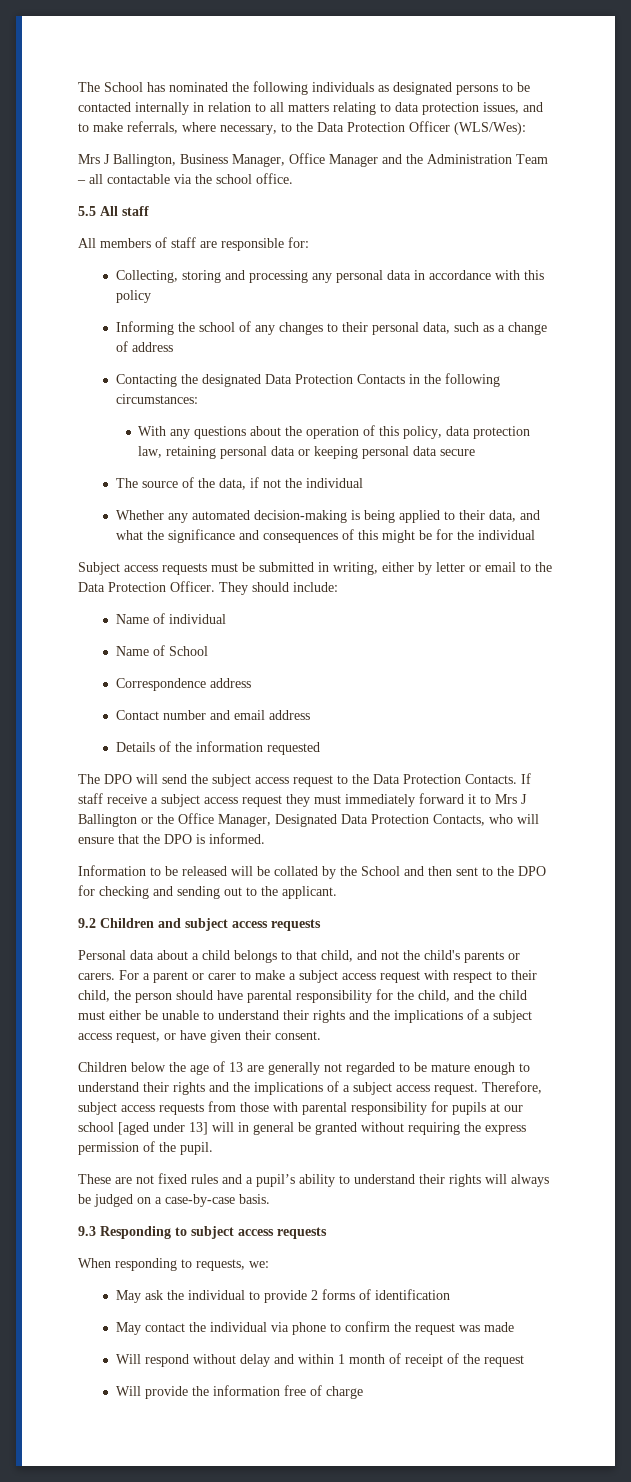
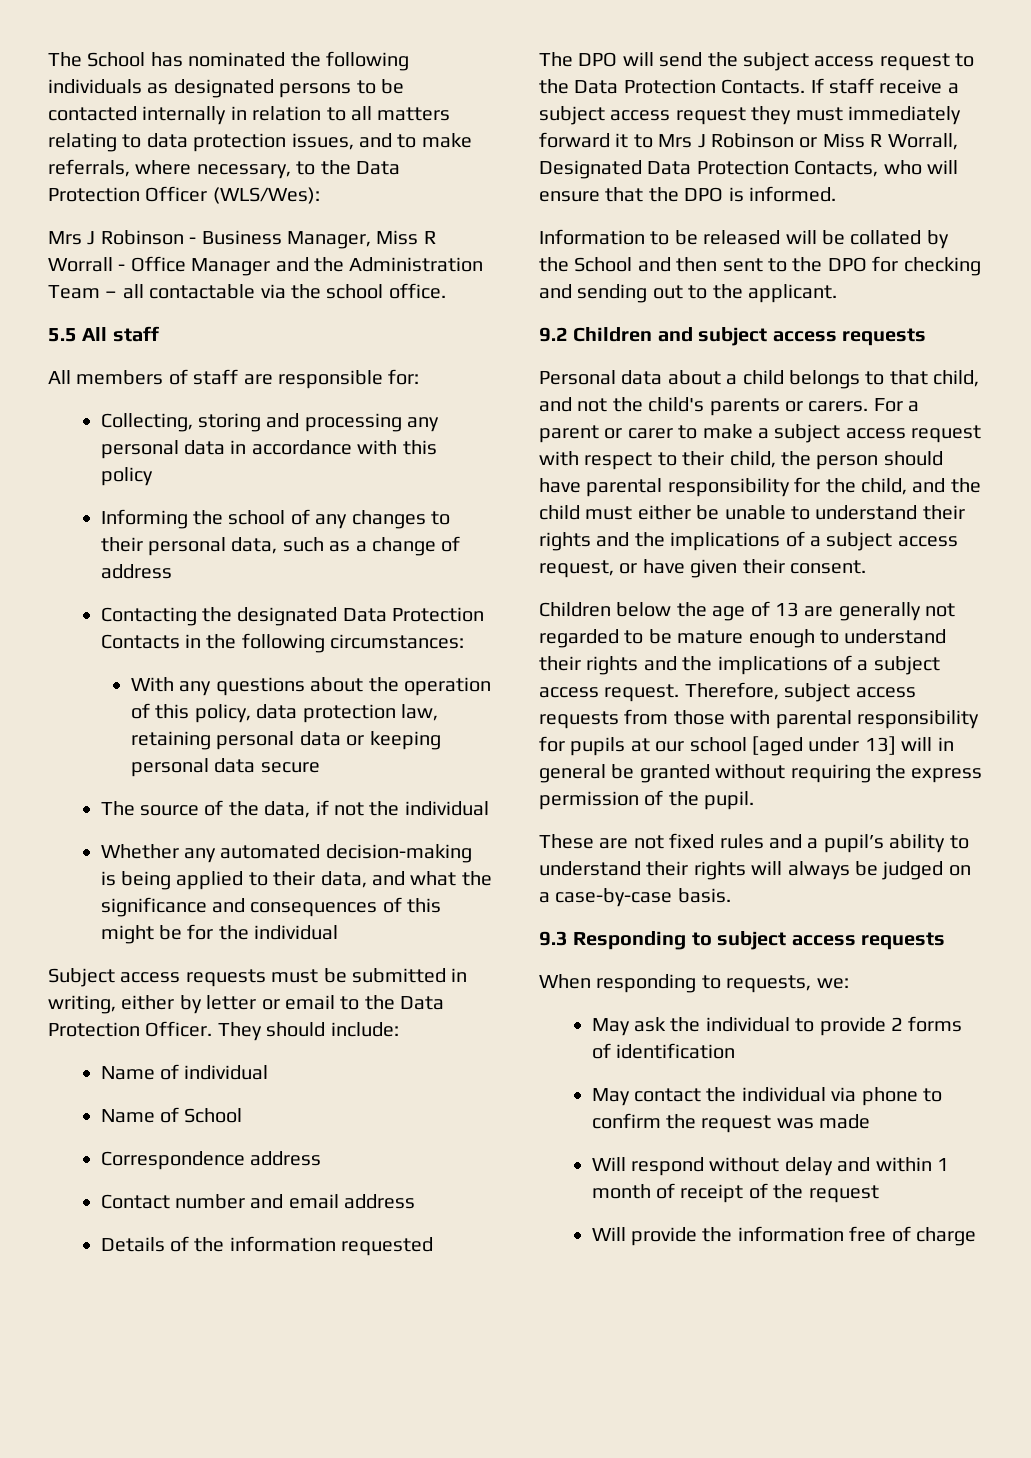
- Mrs J Ballington, Business Manager, Office Manager and the Administration Team – all contactable via the school office.
+ Mrs J Robinson - Business Manager, Miss R Worrall - Office Manager and the Administration Team – all contactable via the school office.
- If staff receive a subject access request they must immediately forward it to Mrs J Ballington or the Office Manager, Designated Data Protection Contacts, who will ensure that the DPO is informed.
+ If staff receive a subject access request they must immediately forward it to Mrs J Robinson or Miss R Worrall, Designated Data Protection Contacts, who will ensure that the DPO is informed.

